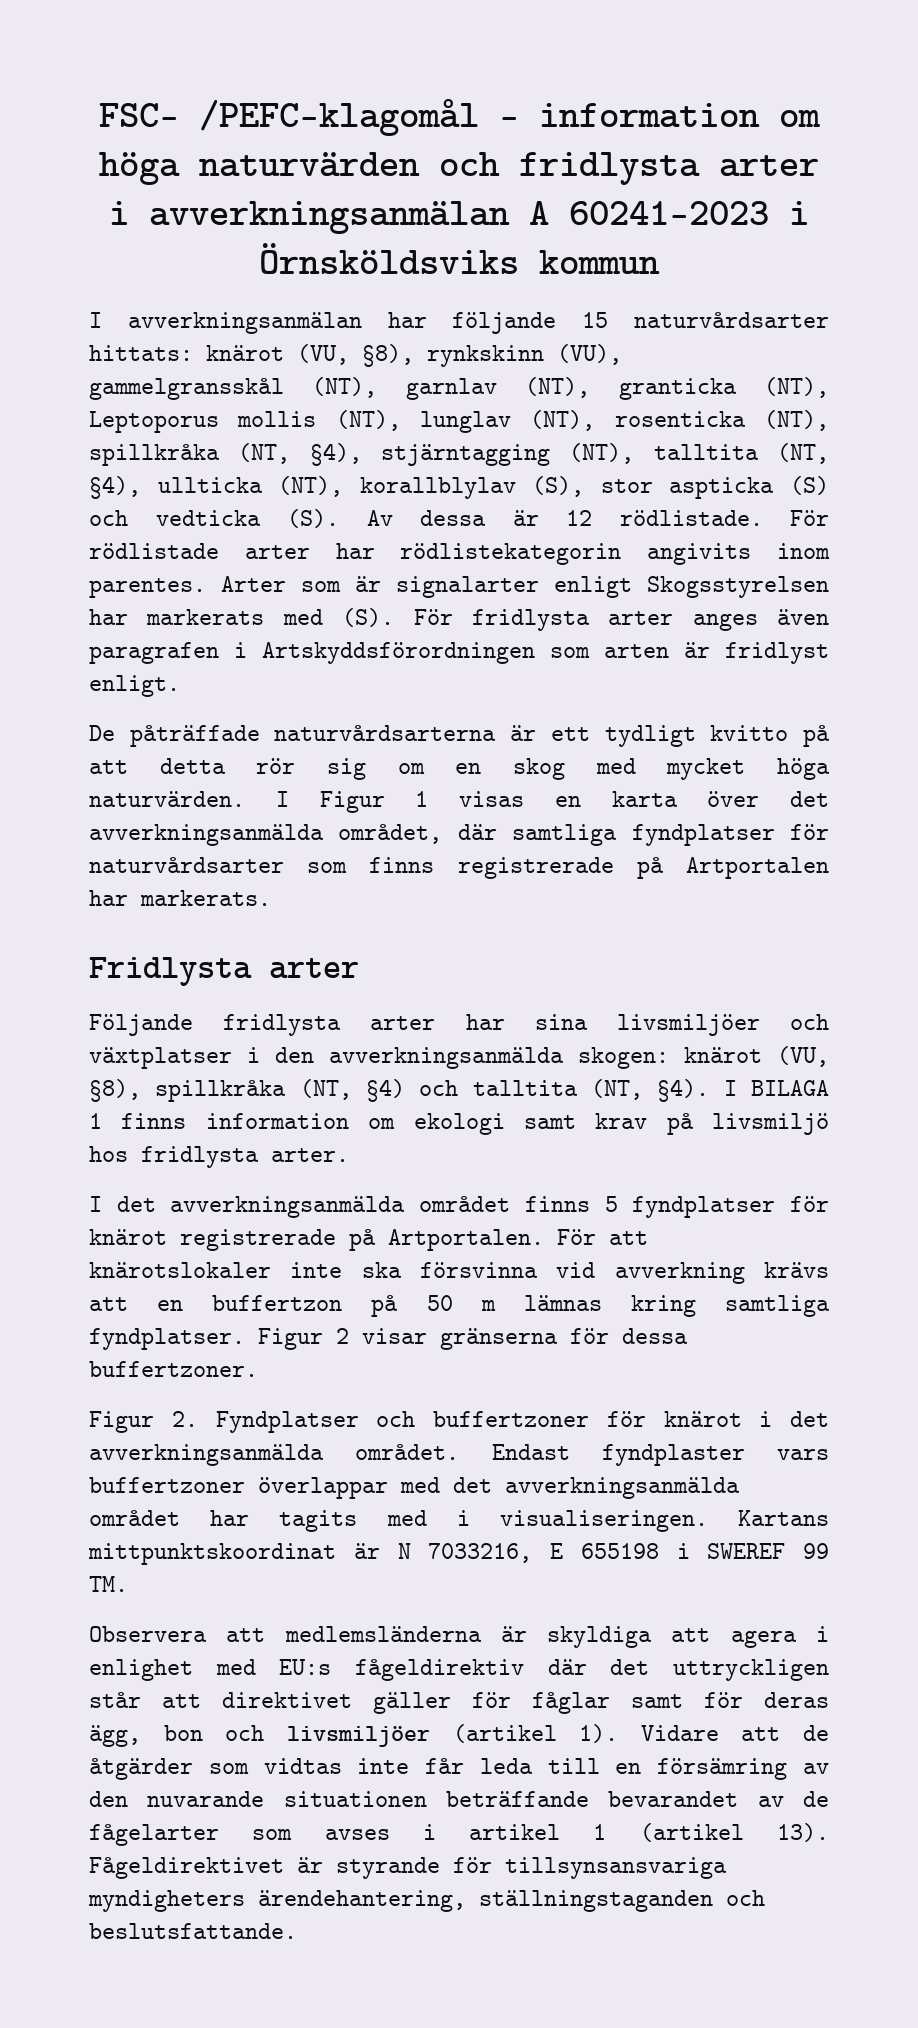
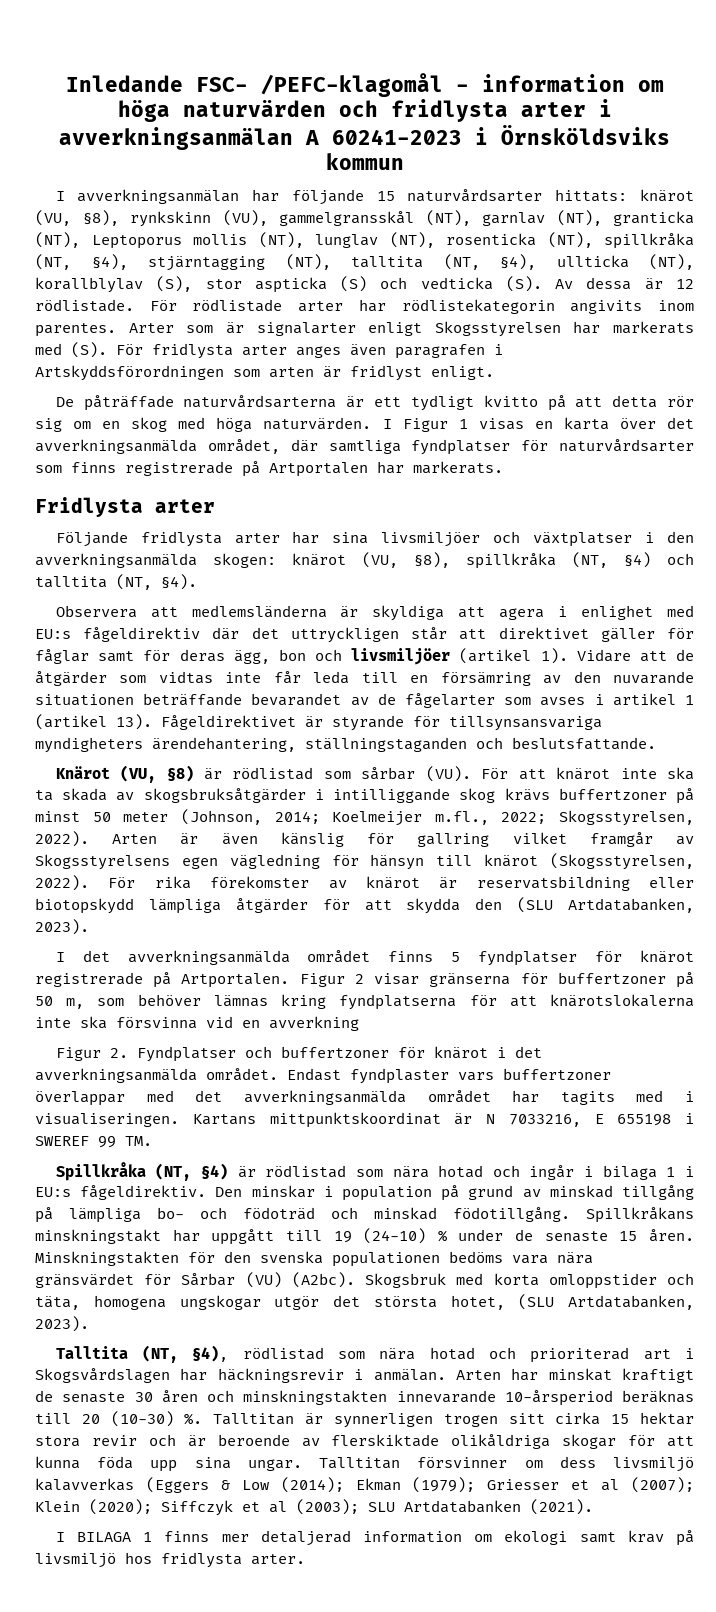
- FSC- /PEFC-klagomål - information om höga naturvärden och fridlysta arter i avverkningsanmälan A 60241-2023 i Örnsköldsviks kommun
+ Inledande FSC- /PEFC-klagomål - information om höga naturvärden och fridlysta arter i avverkningsanmälan A 60241-2023 i Örnsköldsviks kommun
- De påträffade naturvårdsarterna är ett tydligt kvitto på att detta rör sig om en skog med mycket höga naturvärden.
+ De påträffade naturvårdsarterna är ett tydligt kvitto på att detta rör sig om en skog med höga naturvärden.
- I BILAGA 1 finns information om ekologi samt krav på livsmiljö hos fridlysta arter.
- I det avverkningsanmälda området finns 5 fyndplatser för knärot registrerade på Artportalen. För att knärotslokaler inte ska försvinna vid avverkning krävs att en buffertzon på 50 m lämnas kring samtliga fyndplatser. Figur 2 visar gränserna för dessa buffertzoner.
- Figur 2. Fyndplatser och buffertzoner för knärot i det avverkningsanmälda området. Endast fyndplaster vars buffertzoner överlappar med det avverkningsanmälda området har tagits med i visualiseringen. Kartans mittpunktskoordinat är N 7033216, E 655198 i SWEREF 99 TM.
+ Knärot (VU, §8) är rödlistad som sårbar (VU). För att knärot inte ska ta skada av skogsbruksåtgärder i intilliggande skog krävs buffertzoner på minst 50 meter (Johnson, 2014; Koelmeijer m.fl., 2022; Skogsstyrelsen, 2022). Arten är även känslig för gallring vilket framgår av Skogsstyrelsens egen vägledning för hänsyn till knärot (Skogsstyrelsen, 2022). För rika förekomster av knärot är reservatsbildning eller biotopskydd lämpliga åtgärder för att skydda den (SLU Artdatabanken, 2023).
+ I det avverkningsanmälda området finns 5 fyndplatser för knärot registrerade på Artportalen. Figur 2 visar gränserna för buffertzoner på 50 m, som behöver lämnas kring fyndplatserna för att knärotslokalerna inte ska försvinna vid en avverkning
+ Figur 2. Fyndplatser och buffertzoner för knärot i det avverkningsanmälda området. Endast fyndplaster vars buffertzoner överlappar med det avverkningsanmälda området har tagits med i visualiseringen. Kartans mittpunktskoordinat är N 7033216, E 655198 i SWEREF 99 TM.
+ Spillkråka (NT, §4) är rödlistad som nära hotad och ingår i bilaga 1 i EU:s fågeldirektiv. Den minskar i population på grund av minskad tillgång på lämpliga bo- och födoträd och minskad födotillgång. Spillkråkans minskningstakt har uppgått till 19 (24-10) % under de senaste 15 åren. Minskningstakten för den svenska populationen bedöms vara nära gränsvärdet för Sårbar (VU) (A2bc). Skogsbruk med korta omloppstider och täta, homogena ungskogar utgör det största hotet, (SLU Artdatabanken, 2023).
+ Talltita (NT, §4), rödlistad som nära hotad och prioriterad art i Skogsvårdslagen har häckningsrevir i anmälan. Arten har minskat kraftigt de senaste 30 åren och minskningstakten innevarande 10-årsperiod beräknas till 20 (10-30) %. Talltitan är synnerligen trogen sitt cirka 15 hektar stora revir och är beroende av flerskiktade olikåldriga skogar för att kunna föda upp sina ungar. Talltitan försvinner om dess livsmiljö kalavverkas (Eggers & Low (2014); Ekman (1979); Griesser et al (2007); Klein (2020); Siffczyk et al (2003); SLU Artdatabanken (2021).
+ I BILAGA 1 finns mer detaljerad information om ekologi samt krav på livsmiljö hos fridlysta arter.

